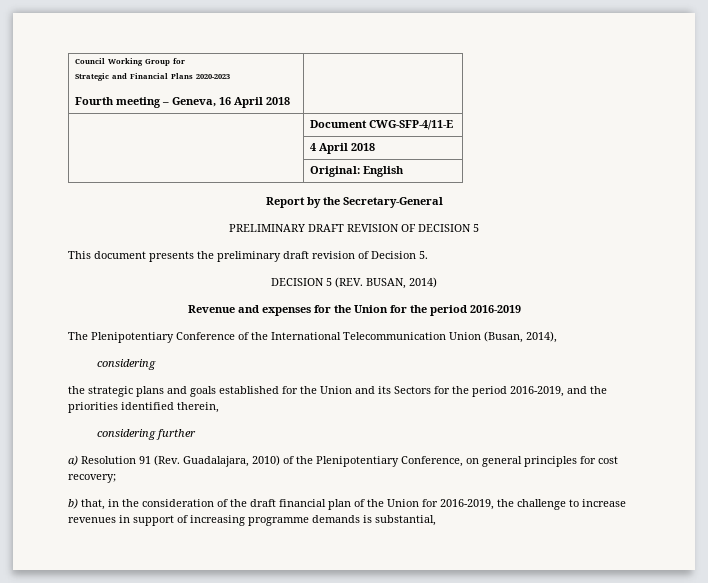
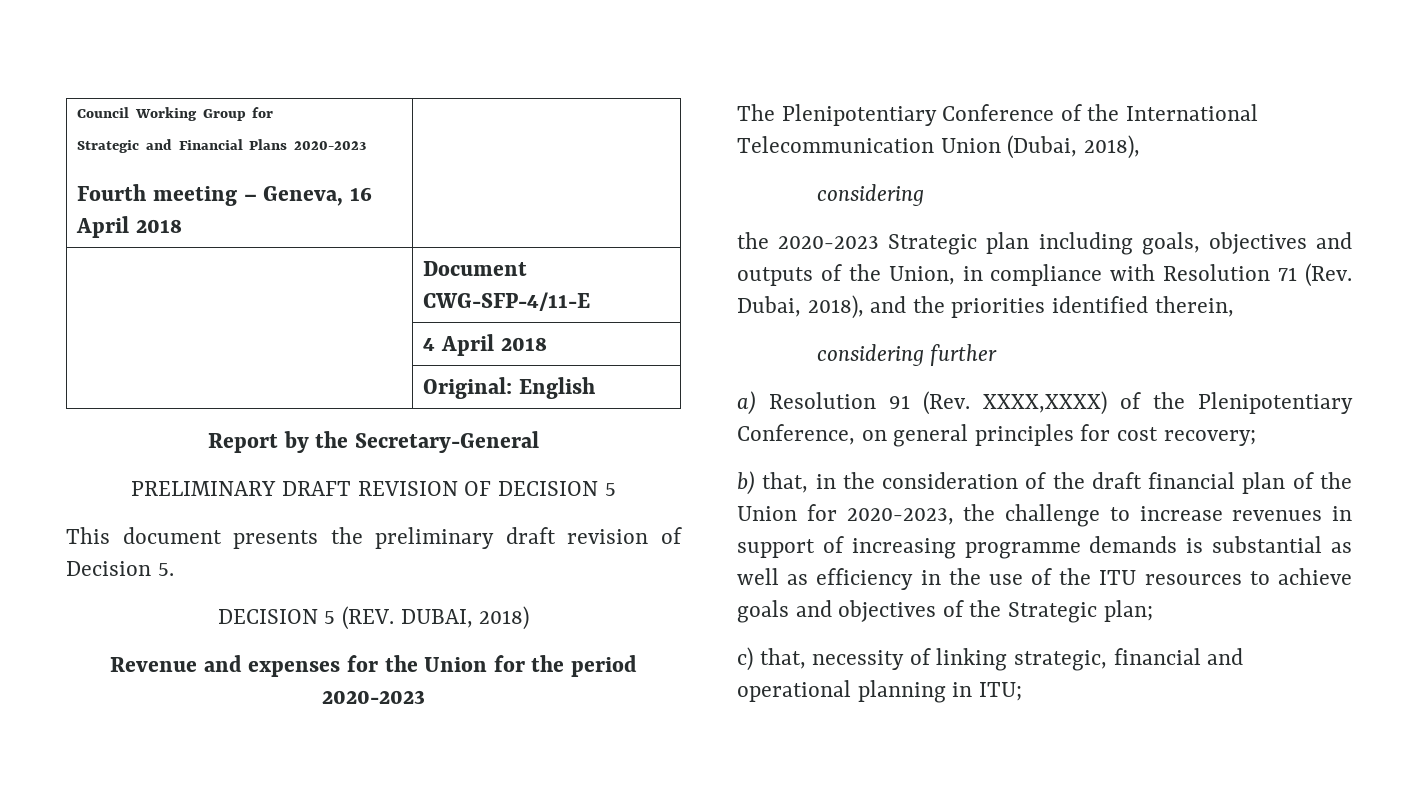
- DECISION 5 (REV. BUSAN, 2014)
+ DECISION 5 (REV. DUBAI, 2018)
- Revenue and expenses for the Union for the period 2016-2019
+ Revenue and expenses for the Union for the period 2020-2023
- The Plenipotentiary Conference of the International Telecommunication Union (Busan, 2014),
+ The Plenipotentiary Conference of the International Telecommunication Union (Dubai, 2018),
- the strategic plans and goals established for the Union and its Sectors for the period 2016-2019, and the priorities identified therein,
+ the 2020-2023 Strategic plan including goals, objectives and outputs of the Union, in compliance with Resolution 71 (Rev. Dubai, 2018), and the priorities identified therein,
- a) Resolution 91 (Rev. Guadalajara, 2010) of the Plenipotentiary Conference, on general principles for cost recovery;
+ a) Resolution 91 (Rev. XXXX,XXXX) of the Plenipotentiary Conference, on general principles for cost recovery;
- b) that, in the consideration of the draft financial plan of the Union for 2016-2019, the challenge to increase revenues in support of increasing programme demands is substantial,
+ b) that, in the consideration of the draft financial plan of the Union for 2020-2023, the challenge to increase revenues in support of increasing programme demands is substantial as well as efficiency in the use of the ITU resources to achieve goals and objectives of the Strategic plan;
+ c) that, necessity of linking strategic, financial and operational planning in ITU;

